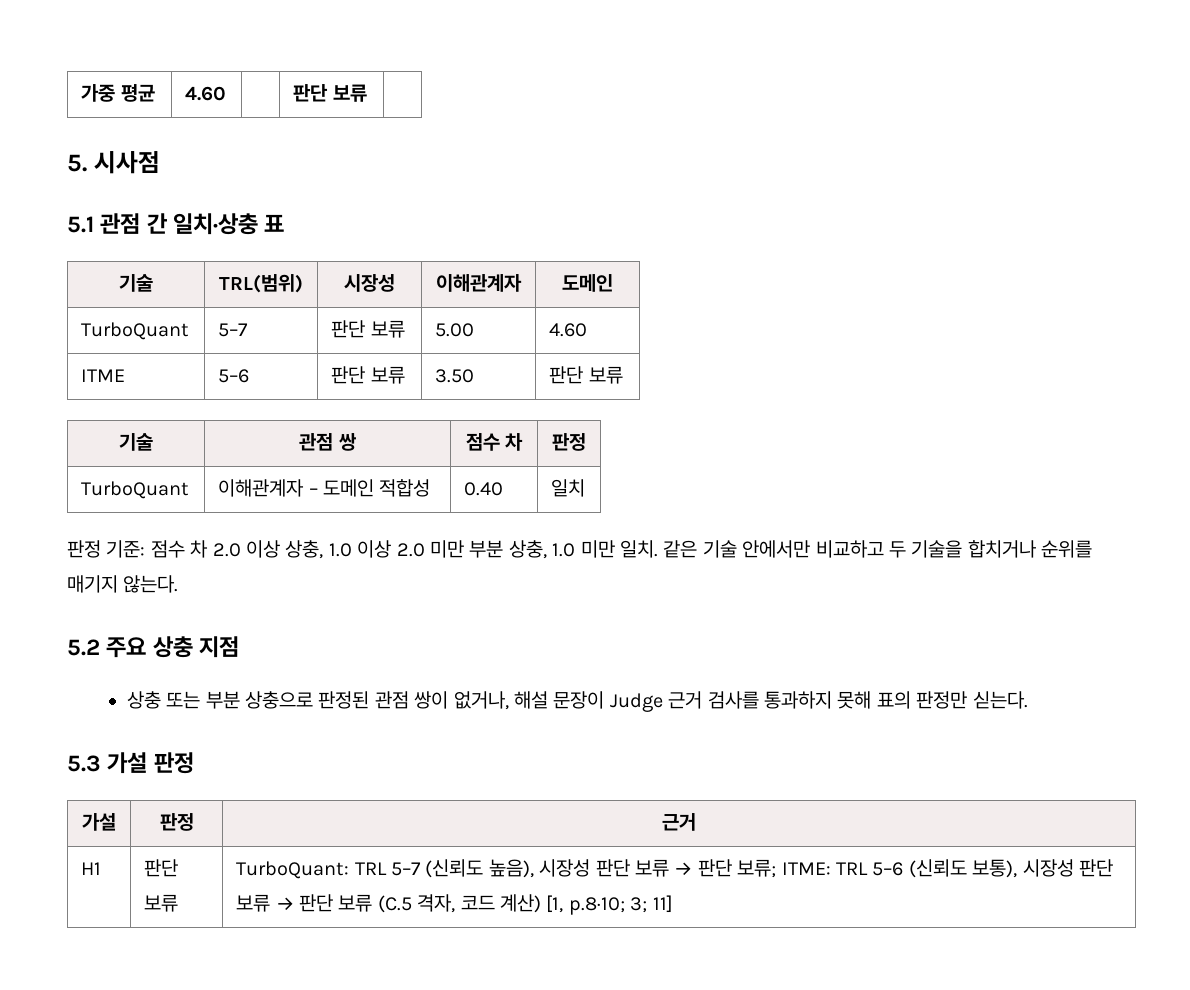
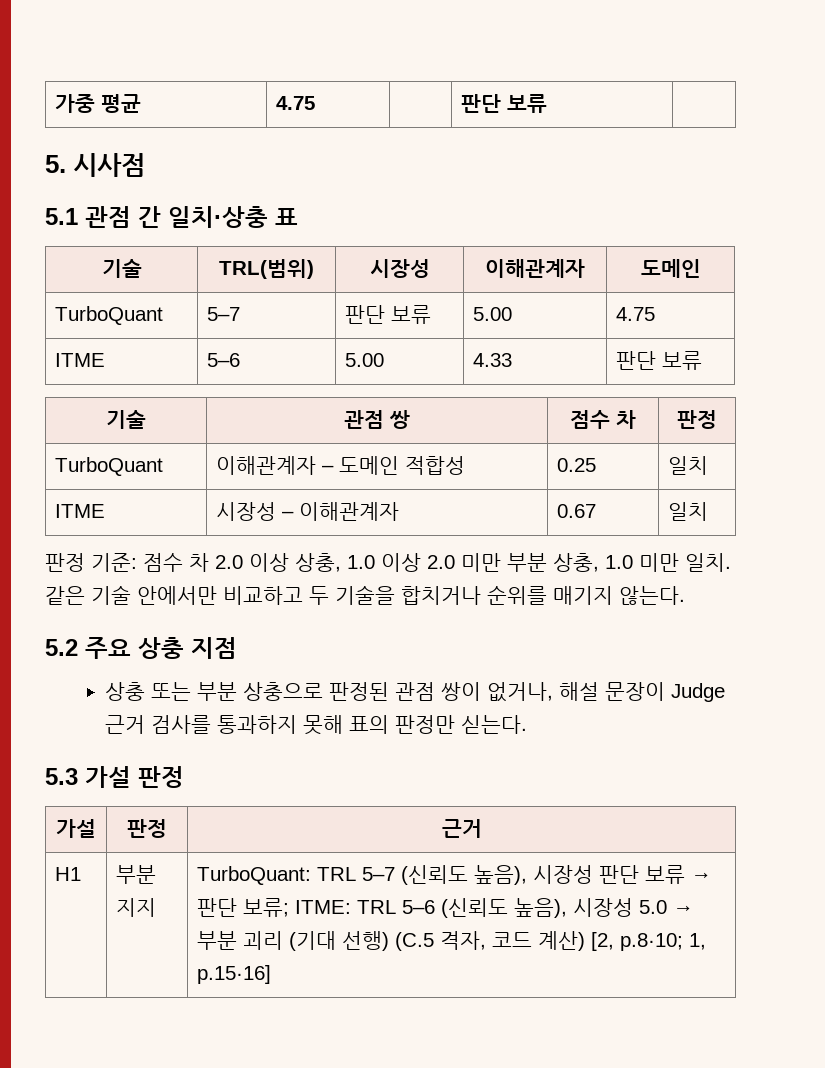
- 가중 평균 | 4.60 | | 판단 보류 |
+ 가중 평균 | 4.75 | | 판단 보류 |
- TurboQuant | 5–7 | 판단 보류 | 5.00 | 4.60
+ TurboQuant | 5–7 | 판단 보류 | 5.00 | 4.75
- ITME | 5–6 | 판단 보류 | 3.50 | 판단 보류
+ ITME | 5–6 | 5.00 | 4.33 | 판단 보류
- TurboQuant | 이해관계자 – 도메인 적합성 | 0.40 | 일치
+ TurboQuant | 이해관계자 – 도메인 적합성 | 0.25 | 일치
+ ITME | 시장성 – 이해관계자 | 0.67 | 일치
- H1 | 판단 보류 | TurboQuant: TRL 5–7 (신뢰도 높음), 시장성 판단 보류 → 판단 보류; ITME: TRL 5–6 (신뢰도 보통), 시장성 판단 보류 → 판단 보류 (C.5 격자, 코드 계산) [1, p.8·10; 3; 11]
+ H1 | 부분 지지 | TurboQuant: TRL 5–7 (신뢰도 높음), 시장성 판단 보류 → 판단 보류; ITME: TRL 5–6 (신뢰도 높음), 시장성 5.0 → 부분 괴리 (기대 선행) (C.5 격자, 코드 계산) [2, p.8·10; 1, p.15·16]

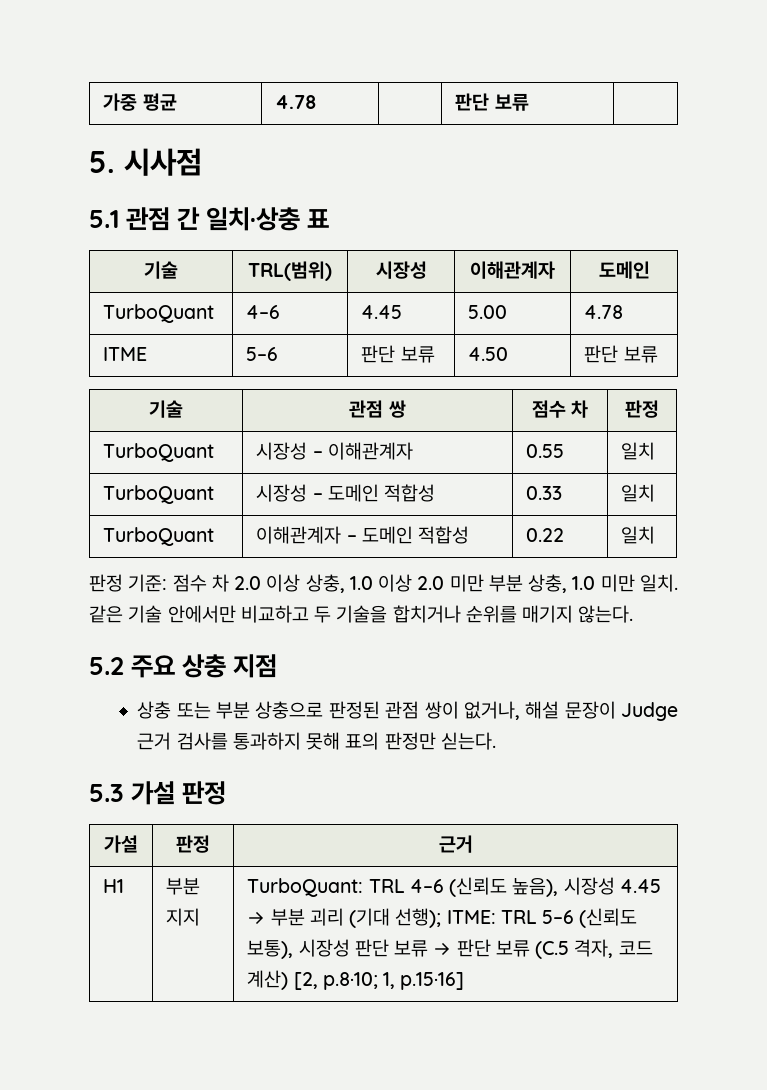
- 가중 평균 | 4.75 | | 판단 보류 |
+ 가중 평균 | 4.78 | | 판단 보류 |
- TurboQuant | 5–7 | 판단 보류 | 5.00 | 4.75
+ TurboQuant | 4–6 | 4.45 | 5.00 | 4.78
- ITME | 5–6 | 5.00 | 4.33 | 판단 보류
+ ITME | 5–6 | 판단 보류 | 4.50 | 판단 보류
+ TurboQuant | 시장성 – 이해관계자 | 0.55 | 일치
+ TurboQuant | 시장성 – 도메인 적합성 | 0.33 | 일치
- TurboQuant | 이해관계자 – 도메인 적합성 | 0.25 | 일치
- ITME | 시장성 – 이해관계자 | 0.67 | 일치
+ TurboQuant | 이해관계자 – 도메인 적합성 | 0.22 | 일치
- H1 | 부분 지지 | TurboQuant: TRL 5–7 (신뢰도 높음), 시장성 판단 보류 → 판단 보류; ITME: TRL 5–6 (신뢰도 높음), 시장성 5.0 → 부분 괴리 (기대 선행) (C.5 격자, 코드 계산) [2, p.8·10; 1, p.15·16]
+ H1 | 부분 지지 | TurboQuant: TRL 4–6 (신뢰도 높음), 시장성 4.45 → 부분 괴리 (기대 선행); ITME: TRL 5–6 (신뢰도 보통), 시장성 판단 보류 → 판단 보류 (C.5 격자, 코드 계산) [2, p.8·10; 1, p.15·16]

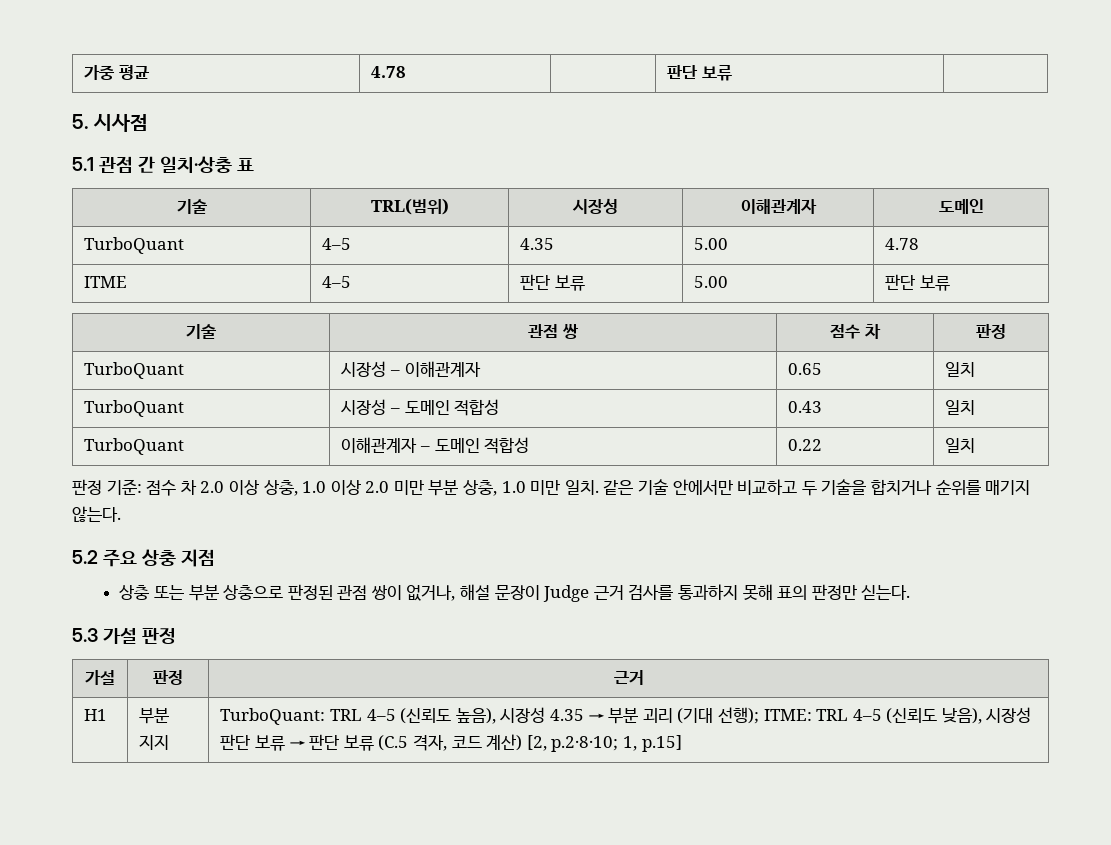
- TurboQuant | 4–6 | 4.45 | 5.00 | 4.78
+ TurboQuant | 4–5 | 4.35 | 5.00 | 4.78
- ITME | 5–6 | 판단 보류 | 4.50 | 판단 보류
+ ITME | 4–5 | 판단 보류 | 5.00 | 판단 보류
- TurboQuant | 시장성 – 이해관계자 | 0.55 | 일치
+ TurboQuant | 시장성 – 이해관계자 | 0.65 | 일치
- TurboQuant | 시장성 – 도메인 적합성 | 0.33 | 일치
+ TurboQuant | 시장성 – 도메인 적합성 | 0.43 | 일치
- H1 | 부분 지지 | TurboQuant: TRL 4–6 (신뢰도 높음), 시장성 4.45 → 부분 괴리 (기대 선행); ITME: TRL 5–6 (신뢰도 보통), 시장성 판단 보류 → 판단 보류 (C.5 격자, 코드 계산) [2, p.8·10; 1, p.15·16]
+ H1 | 부분 지지 | TurboQuant: TRL 4–5 (신뢰도 높음), 시장성 4.35 → 부분 괴리 (기대 선행); ITME: TRL 4–5 (신뢰도 낮음), 시장성 판단 보류 → 판단 보류 (C.5 격자, 코드 계산) [2, p.2·8·10; 1, p.15]

